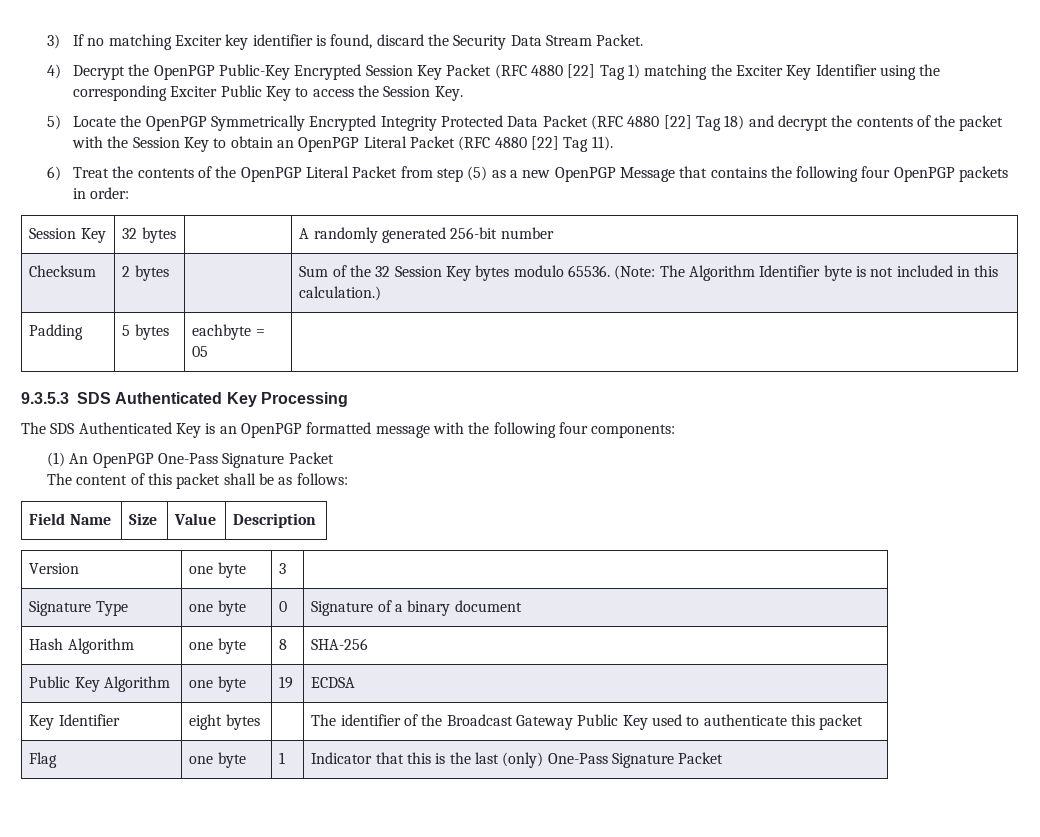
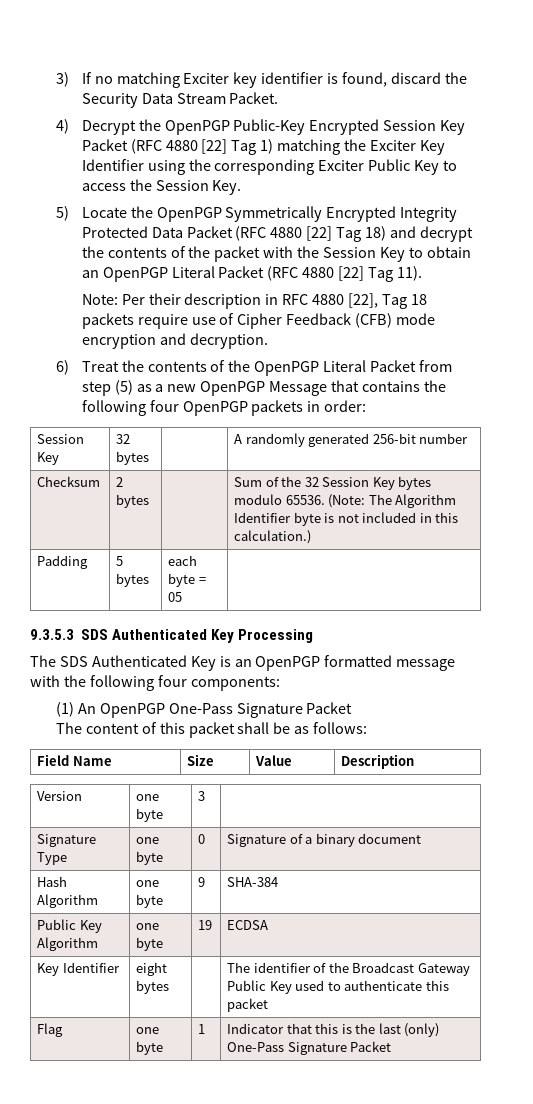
+ Note: Per their description in RFC 4880 [22], Tag 18 packets require use of Cipher Feedback (CFB) mode encryption and decryption.
- Padding | 5 bytes | eachbyte = 05 |
+ Padding | 5 bytes | each byte = 05 |
- Hash Algorithm | one byte | 8 | SHA-256
+ Hash Algorithm | one byte | 9 | SHA-384

